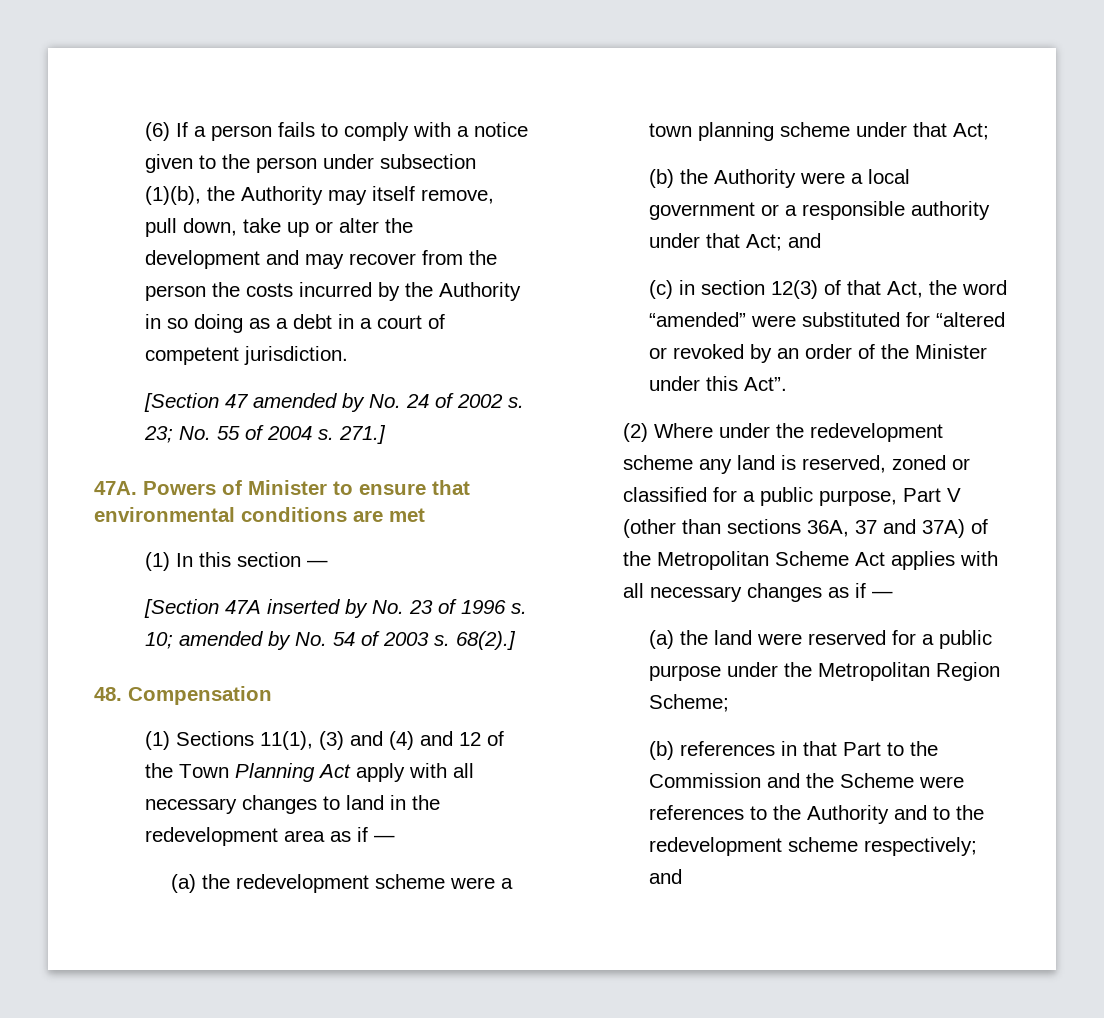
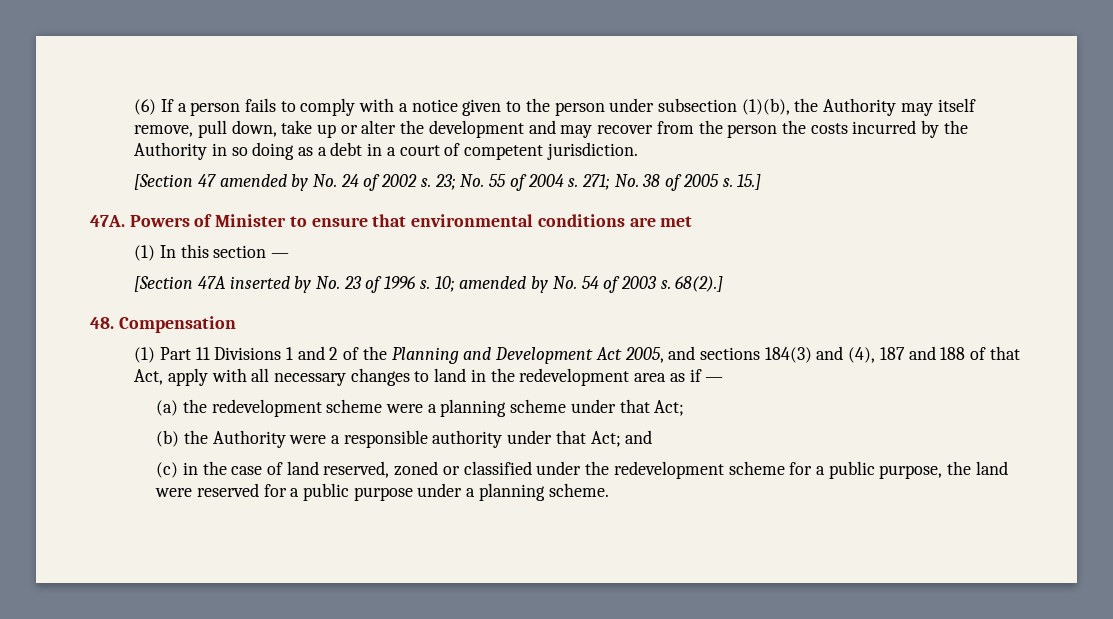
- 271.]
+ 271; No. 38 of 2005 s. 15.]
- (1) Sections 11(1), (3) and (4) and 12 of the Town Planning Act apply with all necessary changes to land in the redevelopment area as if —
+ (1) Part 11 Divisions 1 and 2 of the Planning and Development Act 2005, and sections 184(3) and (4), 187 and 188 of that Act, apply with all necessary changes to land in the redevelopment area as if —
- (a) the redevelopment scheme were a town planning scheme under that Act;
+ (a) the redevelopment scheme were a planning scheme under that Act;
- (b) the Authority were a local government or a responsible authority under that Act; and
+ (b) the Authority were a responsible authority under that Act; and
- (c) in section 12(3) of that Act, the word “amended” were substituted for “altered or revoked by an order of the Minister under this Act”.
- (2) Where under the redevelopment scheme any land is reserved, zoned or classified for a public purpose, Part V (other than sections 36A, 37 and 37A) of the Metropolitan Scheme Act applies with all necessary changes as if —
- (a) the land were reserved for a public purpose under the Metropolitan Region Scheme;
- (b) references in that Part to the Commission and the Scheme were references to the Authority and to the redevelopment scheme respectively; and
+ (c) in the case of land reserved, zoned or classified under the redevelopment scheme for a public purpose, the land were reserved for a public purpose under a planning scheme.

